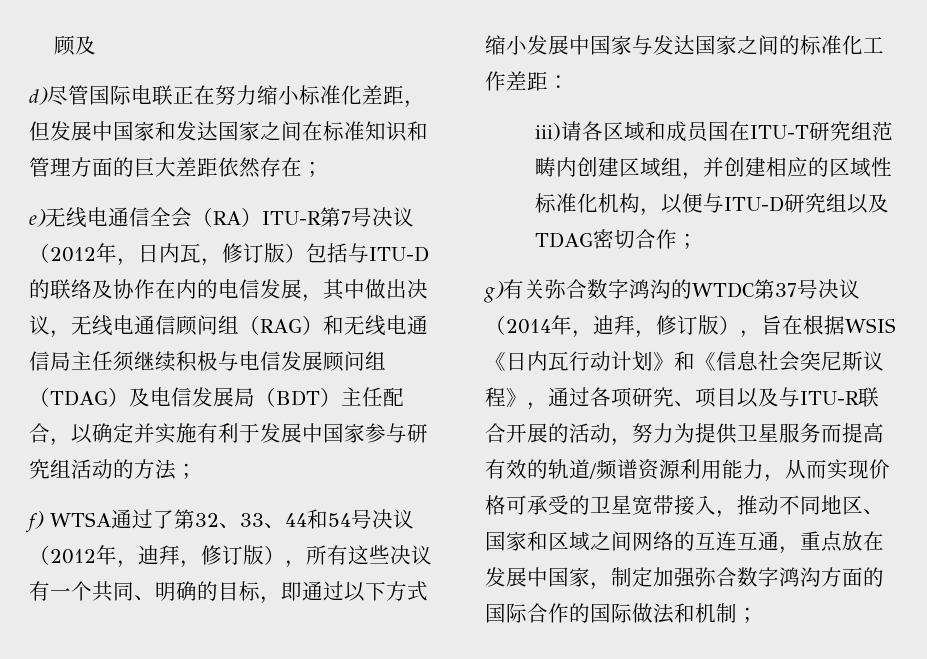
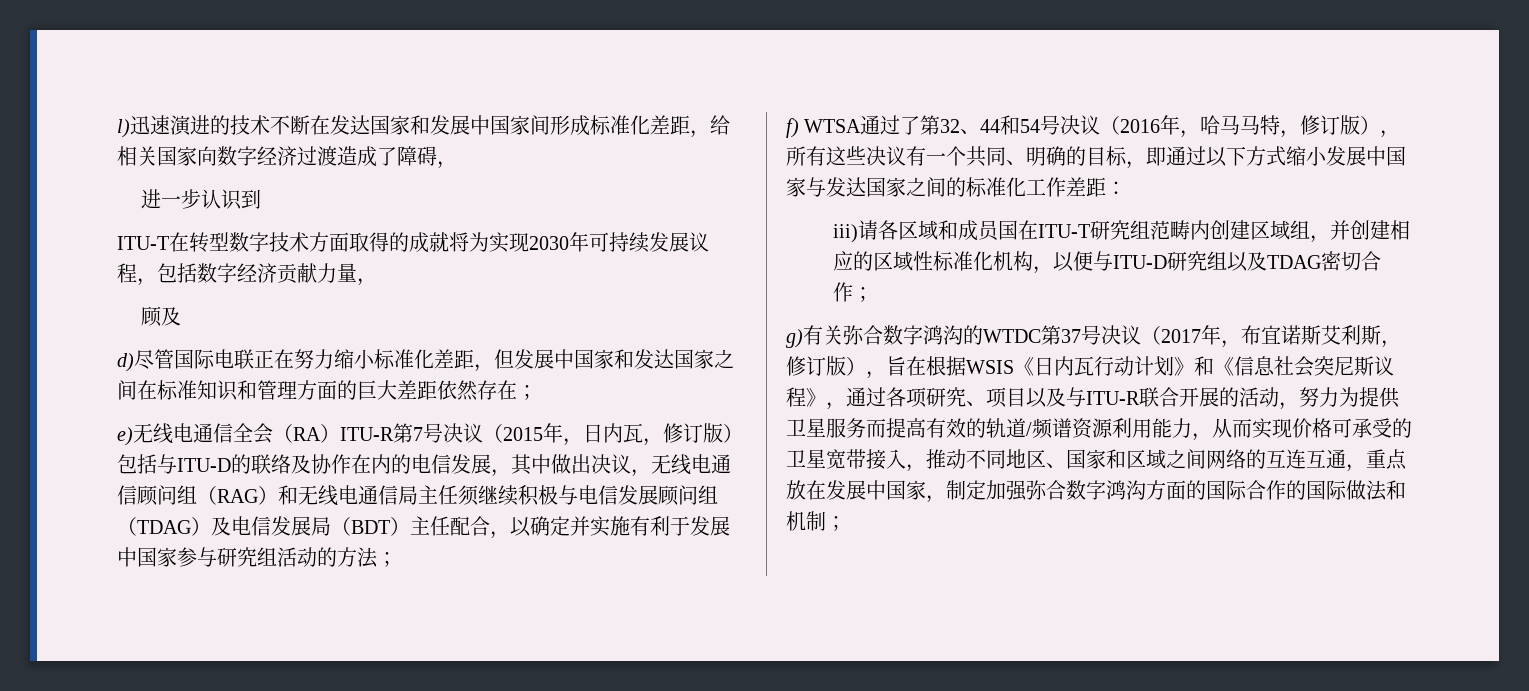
+ l)迅速演进的技术不断在发达国家和发展中国家间形成标准化差距，给相关国家向数字经济过渡造成了障碍，
+ 进一步认识到
+ ITU-T在转型数字技术方面取得的成就将为实现2030年可持续发展议程，包括数字经济贡献力量，
- e)无线电通信全会（RA）ITU-R第7号决议（2012年，日内瓦，修订版）包括与ITU-D的联络及协作在内的电信发展，其中做出决议，无线电通信顾问组（RAG）和无线电通信局主任须继续积极与电信发展顾问组（TDAG）及电信发展局（BDT）主任配合，以确定并实施有利于发展中国家参与研究组活动的方法；
+ e)无线电通信全会（RA）ITU-R第7号决议（2015年，日内瓦，修订版）包括与ITU-D的联络及协作在内的电信发展，其中做出决议，无线电通信顾问组（RAG）和无线电通信局主任须继续积极与电信发展顾问组（TDAG）及电信发展局（BDT）主任配合，以确定并实施有利于发展中国家参与研究组活动的方法；
- f) WTSA通过了第32、33、44和54号决议（2012年，迪拜，修订版），所有这些决议有一个共同、明确的目标，即通过以下方式缩小发展中国家与发达国家之间的标准化工作差距：
+ f) WTSA通过了第32、44和54号决议（2016年，哈马马特，修订版），所有这些决议有一个共同、明确的目标，即通过以下方式缩小发展中国家与发达国家之间的标准化工作差距：
- g)有关弥合数字鸿沟的WTDC第37号决议（2014年，迪拜，修订版），旨在根据WSIS《日内瓦行动计划》和《信息社会突尼斯议程》，通过各项研究、项目以及与ITU-R联合开展的活动，努力为提供卫星服务而提高有效的轨道/频谱资源利用能力，从而实现价格可承受的卫星宽带接入，推动不同地区、国家和区域之间网络的互连互通，重点放在发展中国家，制定加强弥合数字鸿沟方面的国际合作的国际做法和机制；
+ g)有关弥合数字鸿沟的WTDC第37号决议（2017年，布宜诺斯艾利斯，修订版），旨在根据WSIS《日内瓦行动计划》和《信息社会突尼斯议程》，通过各项研究、项目以及与ITU-R联合开展的活动，努力为提供卫星服务而提高有效的轨道/频谱资源利用能力，从而实现价格可承受的卫星宽带接入，推动不同地区、国家和区域之间网络的互连互通，重点放在发展中国家，制定加强弥合数字鸿沟方面的国际合作的国际做法和机制；

